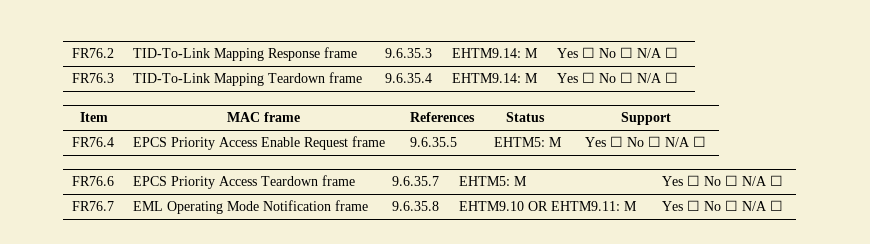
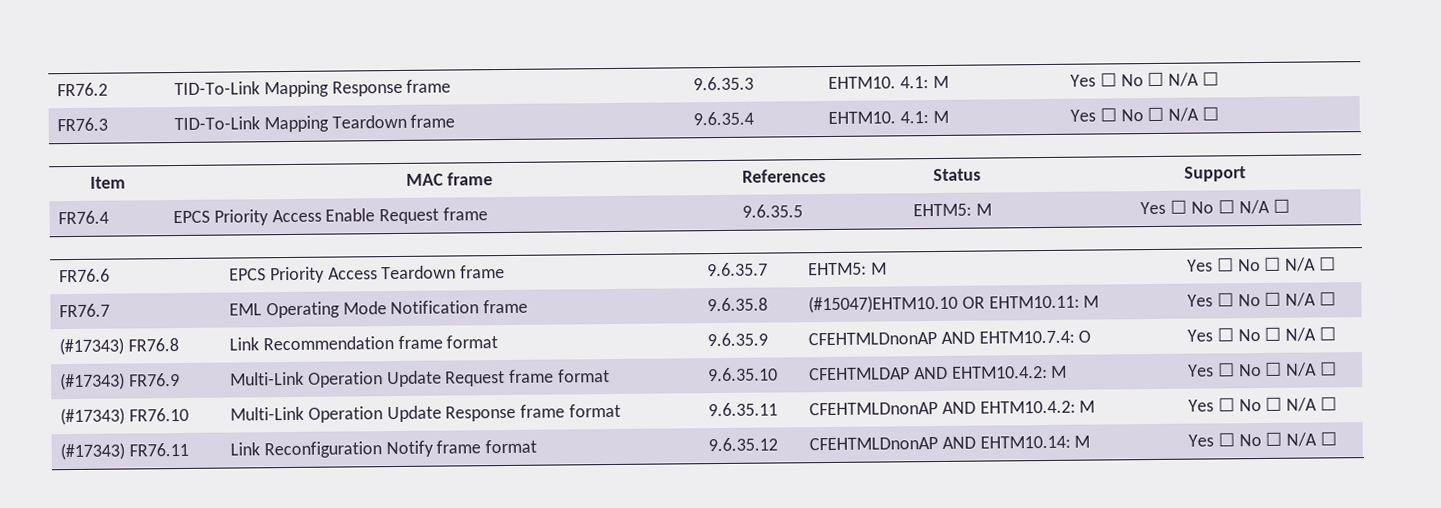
- FR76.2 | TID-To-Link Mapping Response frame | 9.6.35.3 | EHTM9.14: M | Yes ☐ No ☐ N/A ☐
+ FR76.2 | TID-To-Link Mapping Response frame | 9.6.35.3 | EHTM10. 4.1: M | Yes ☐ No ☐ N/A ☐
- FR76.3 | TID-To-Link Mapping Teardown frame | 9.6.35.4 | EHTM9.14: M | Yes ☐ No ☐ N/A ☐
+ FR76.3 | TID-To-Link Mapping Teardown frame | 9.6.35.4 | EHTM10. 4.1: M | Yes ☐ No ☐ N/A ☐
- FR76.7 | EML Operating Mode Notification frame | 9.6.35.8 | EHTM9.10 OR EHTM9.11: M | Yes ☐ No ☐ N/A ☐
+ FR76.7 | EML Operating Mode Notification frame | 9.6.35.8 | (#15047)EHTM10.10 OR EHTM10.11: M | Yes ☐ No ☐ N/A ☐
+ (#17343) FR76.8 | Link Recommendation frame format | 9.6.35.9 | CFEHTMLDnonAP AND EHTM10.7.4: O | Yes ☐ No ☐ N/A ☐
+ (#17343) FR76.9 | Multi-Link Operation Update Request frame format | 9.6.35.10 | CFEHTMLDAP AND EHTM10.4.2: M | Yes ☐ No ☐ N/A ☐
+ (#17343) FR76.10 | Multi-Link Operation Update Response frame format | 9.6.35.11 | CFEHTMLDnonAP AND EHTM10.4.2: M | Yes ☐ No ☐ N/A ☐
+ (#17343) FR76.11 | Link Reconfiguration Notify frame format | 9.6.35.12 | CFEHTMLDnonAP AND EHTM10.14: M | Yes ☐ No ☐ N/A ☐

